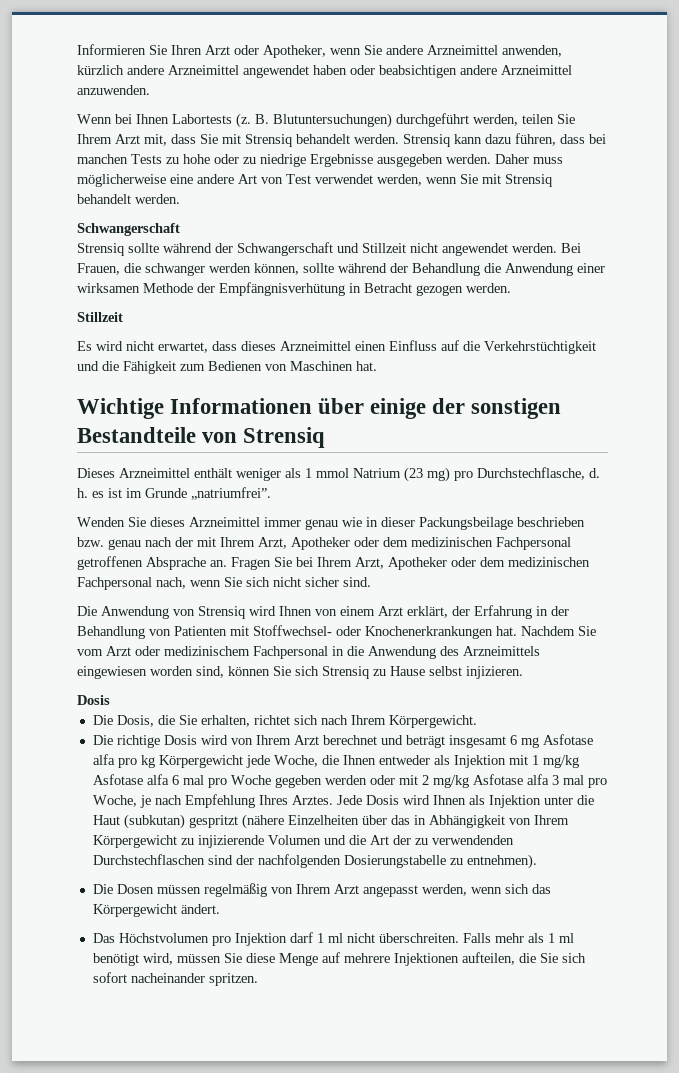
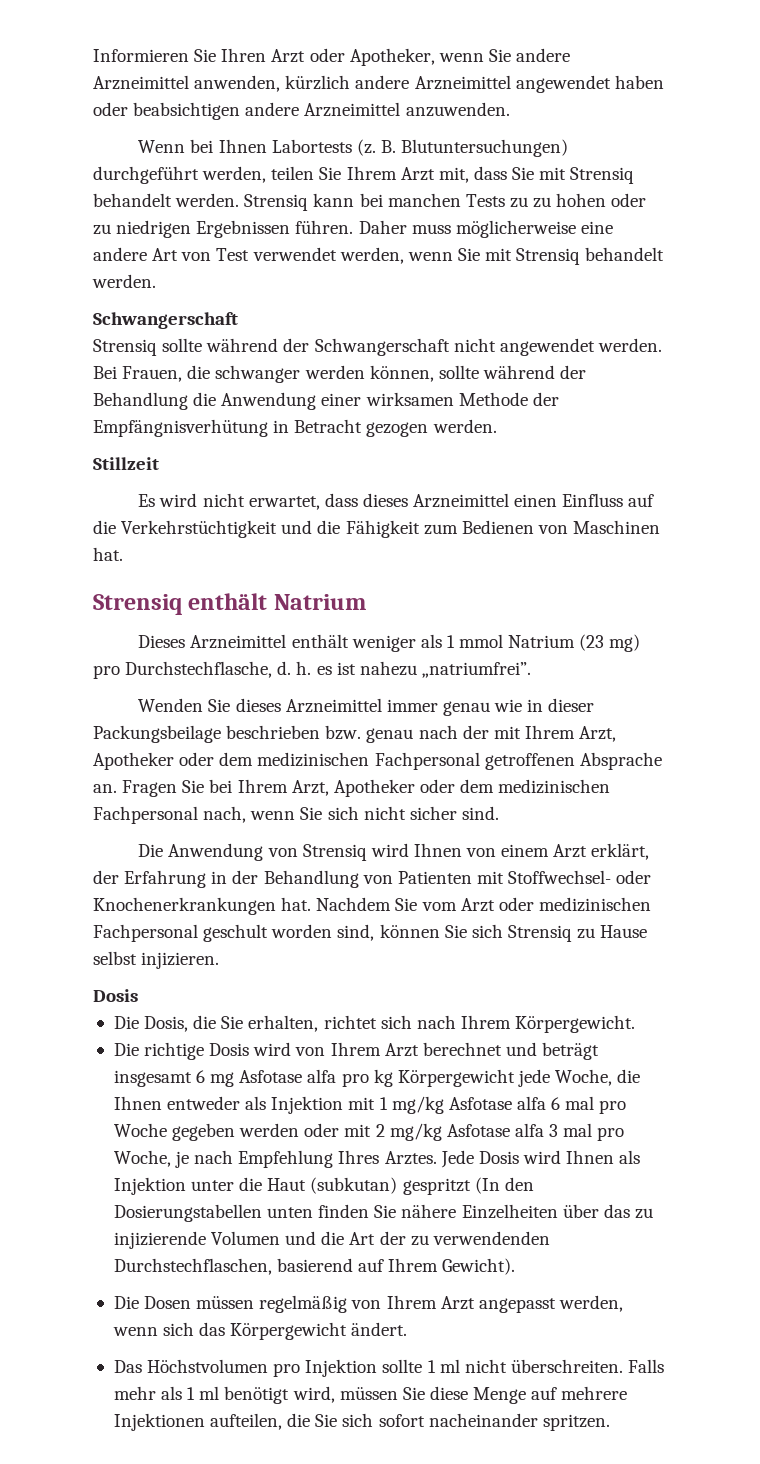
- Strensiq kann dazu führen, dass bei manchen Tests zu hohe oder zu niedrige Ergebnisse ausgegeben werden.
+ Strensiq kann bei manchen Tests zu zu hohen oder zu niedrigen Ergebnissen führen.
- Strensiq sollte während der Schwangerschaft und Stillzeit nicht angewendet werden.
+ Strensiq sollte während der Schwangerschaft nicht angewendet werden.
- Wichtige Informationen über einige der sonstigen Bestandteile von Strensiq
+ Strensiq enthält Natrium
- Dieses Arzneimittel enthält weniger als 1 mmol Natrium (23 mg) pro Durchstechflasche, d. h. es ist im Grunde „natriumfrei”.
+ Dieses Arzneimittel enthält weniger als 1 mmol Natrium (23 mg) pro Durchstechflasche, d. h. es ist nahezu „natriumfrei”.
- Nachdem Sie vom Arzt oder medizinischem Fachpersonal in die Anwendung des Arzneimittels eingewiesen worden sind, können Sie sich Strensiq zu Hause selbst injizieren.
+ Nachdem Sie vom Arzt oder medizinischen Fachpersonal geschult worden sind, können Sie sich Strensiq zu Hause selbst injizieren.
- Jede Dosis wird Ihnen als Injektion unter die Haut (subkutan) gespritzt (nähere Einzelheiten über das in Abhängigkeit von Ihrem Körpergewicht zu injizierende Volumen und die Art der zu verwendenden Durchstechflaschen sind der nachfolgenden Dosierungstabelle zu entnehmen).
+ Jede Dosis wird Ihnen als Injektion unter die Haut (subkutan) gespritzt (In den Dosierungstabellen unten finden Sie nähere Einzelheiten über das zu injizierende Volumen und die Art der zu verwendenden Durchstechflaschen, basierend auf Ihrem Gewicht).
- Das Höchstvolumen pro Injektion darf 1 ml nicht überschreiten.
+ Das Höchstvolumen pro Injektion sollte 1 ml nicht überschreiten.

